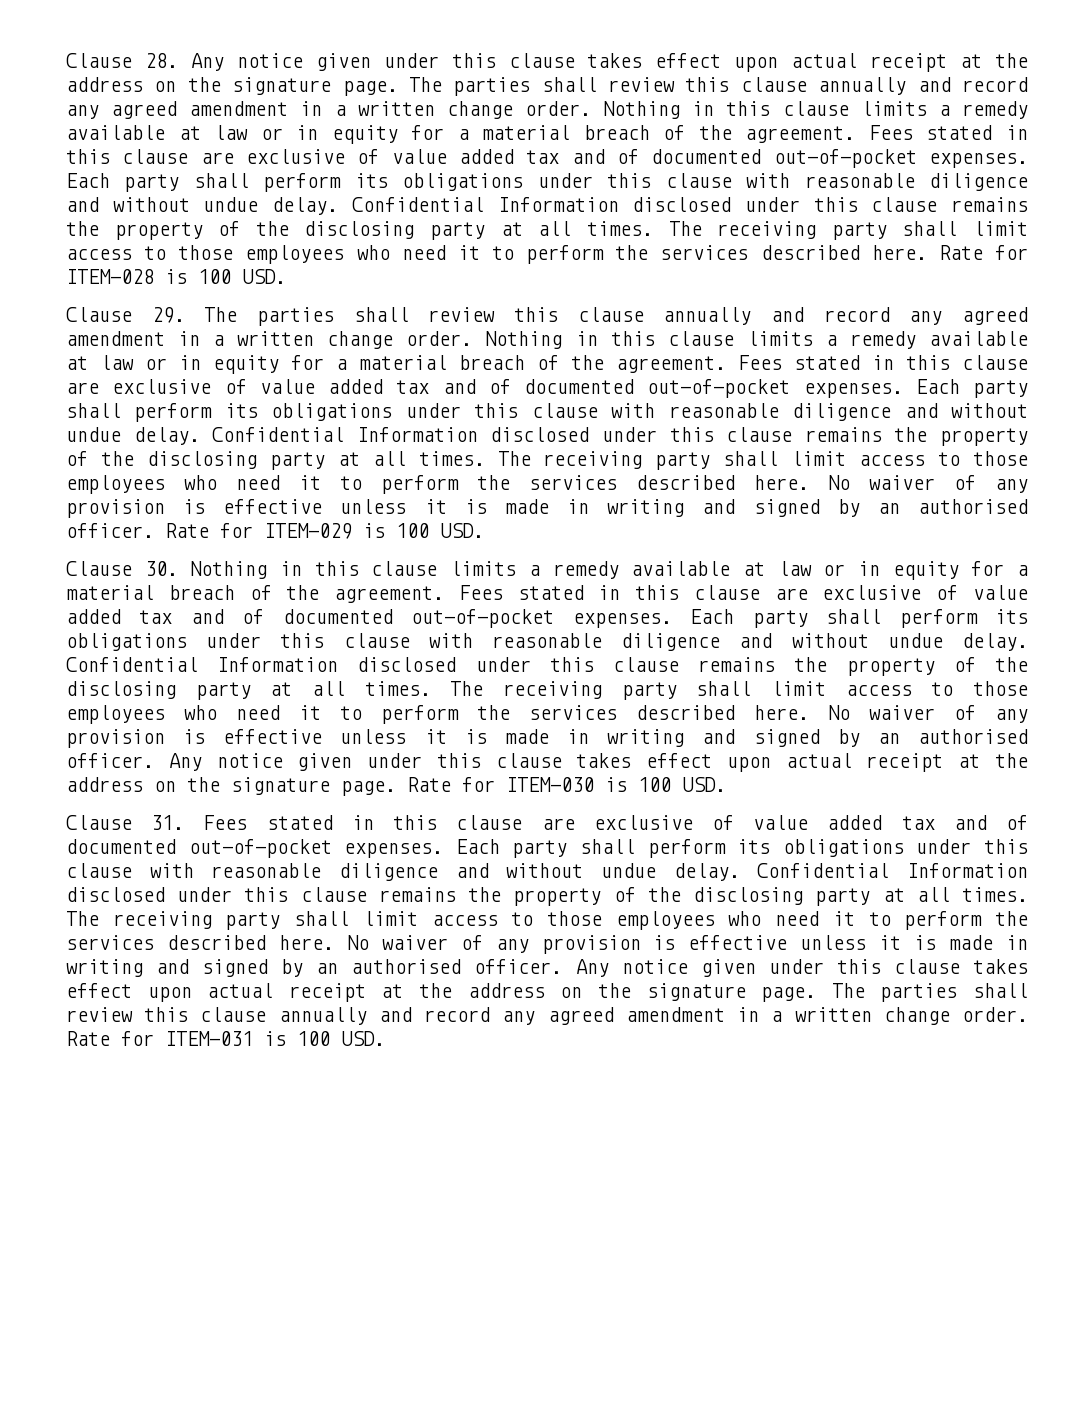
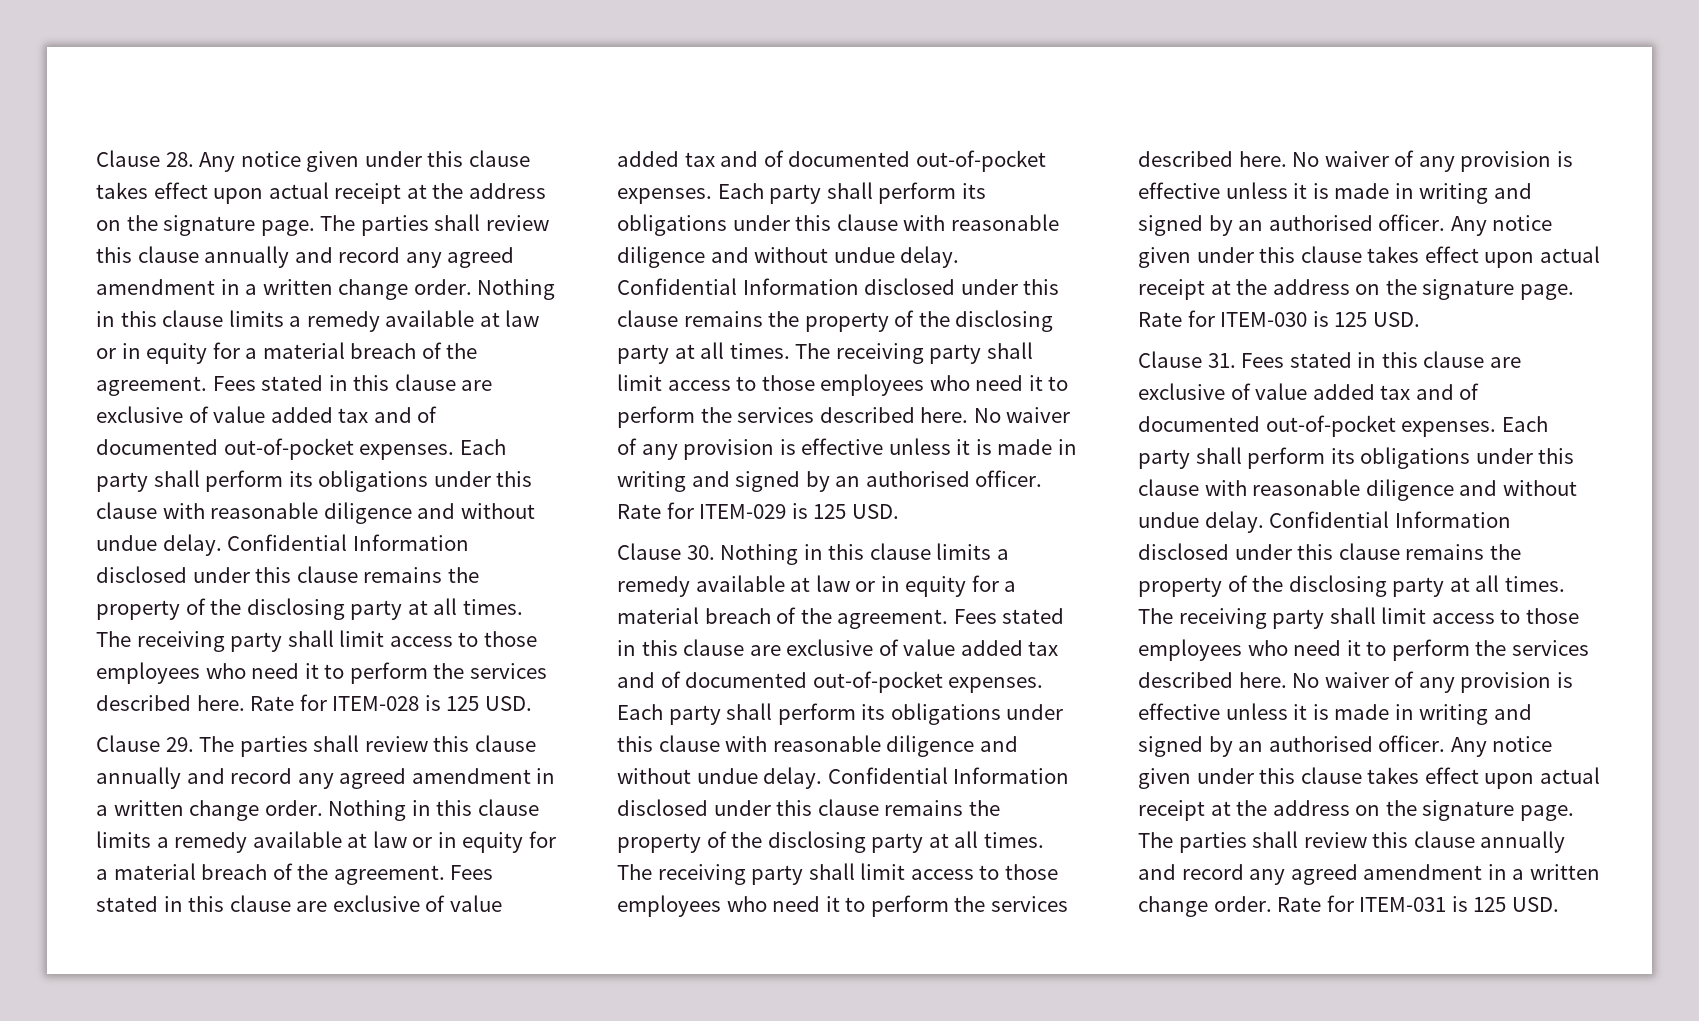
- Rate for ITEM-028 is 100 USD.
+ Rate for ITEM-028 is 125 USD.
- Rate for ITEM-029 is 100 USD.
+ Rate for ITEM-029 is 125 USD.
- Rate for ITEM-030 is 100 USD.
+ Rate for ITEM-030 is 125 USD.
- Rate for ITEM-031 is 100 USD.
+ Rate for ITEM-031 is 125 USD.

